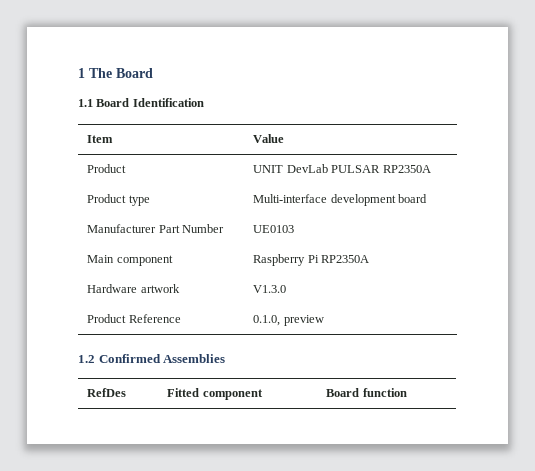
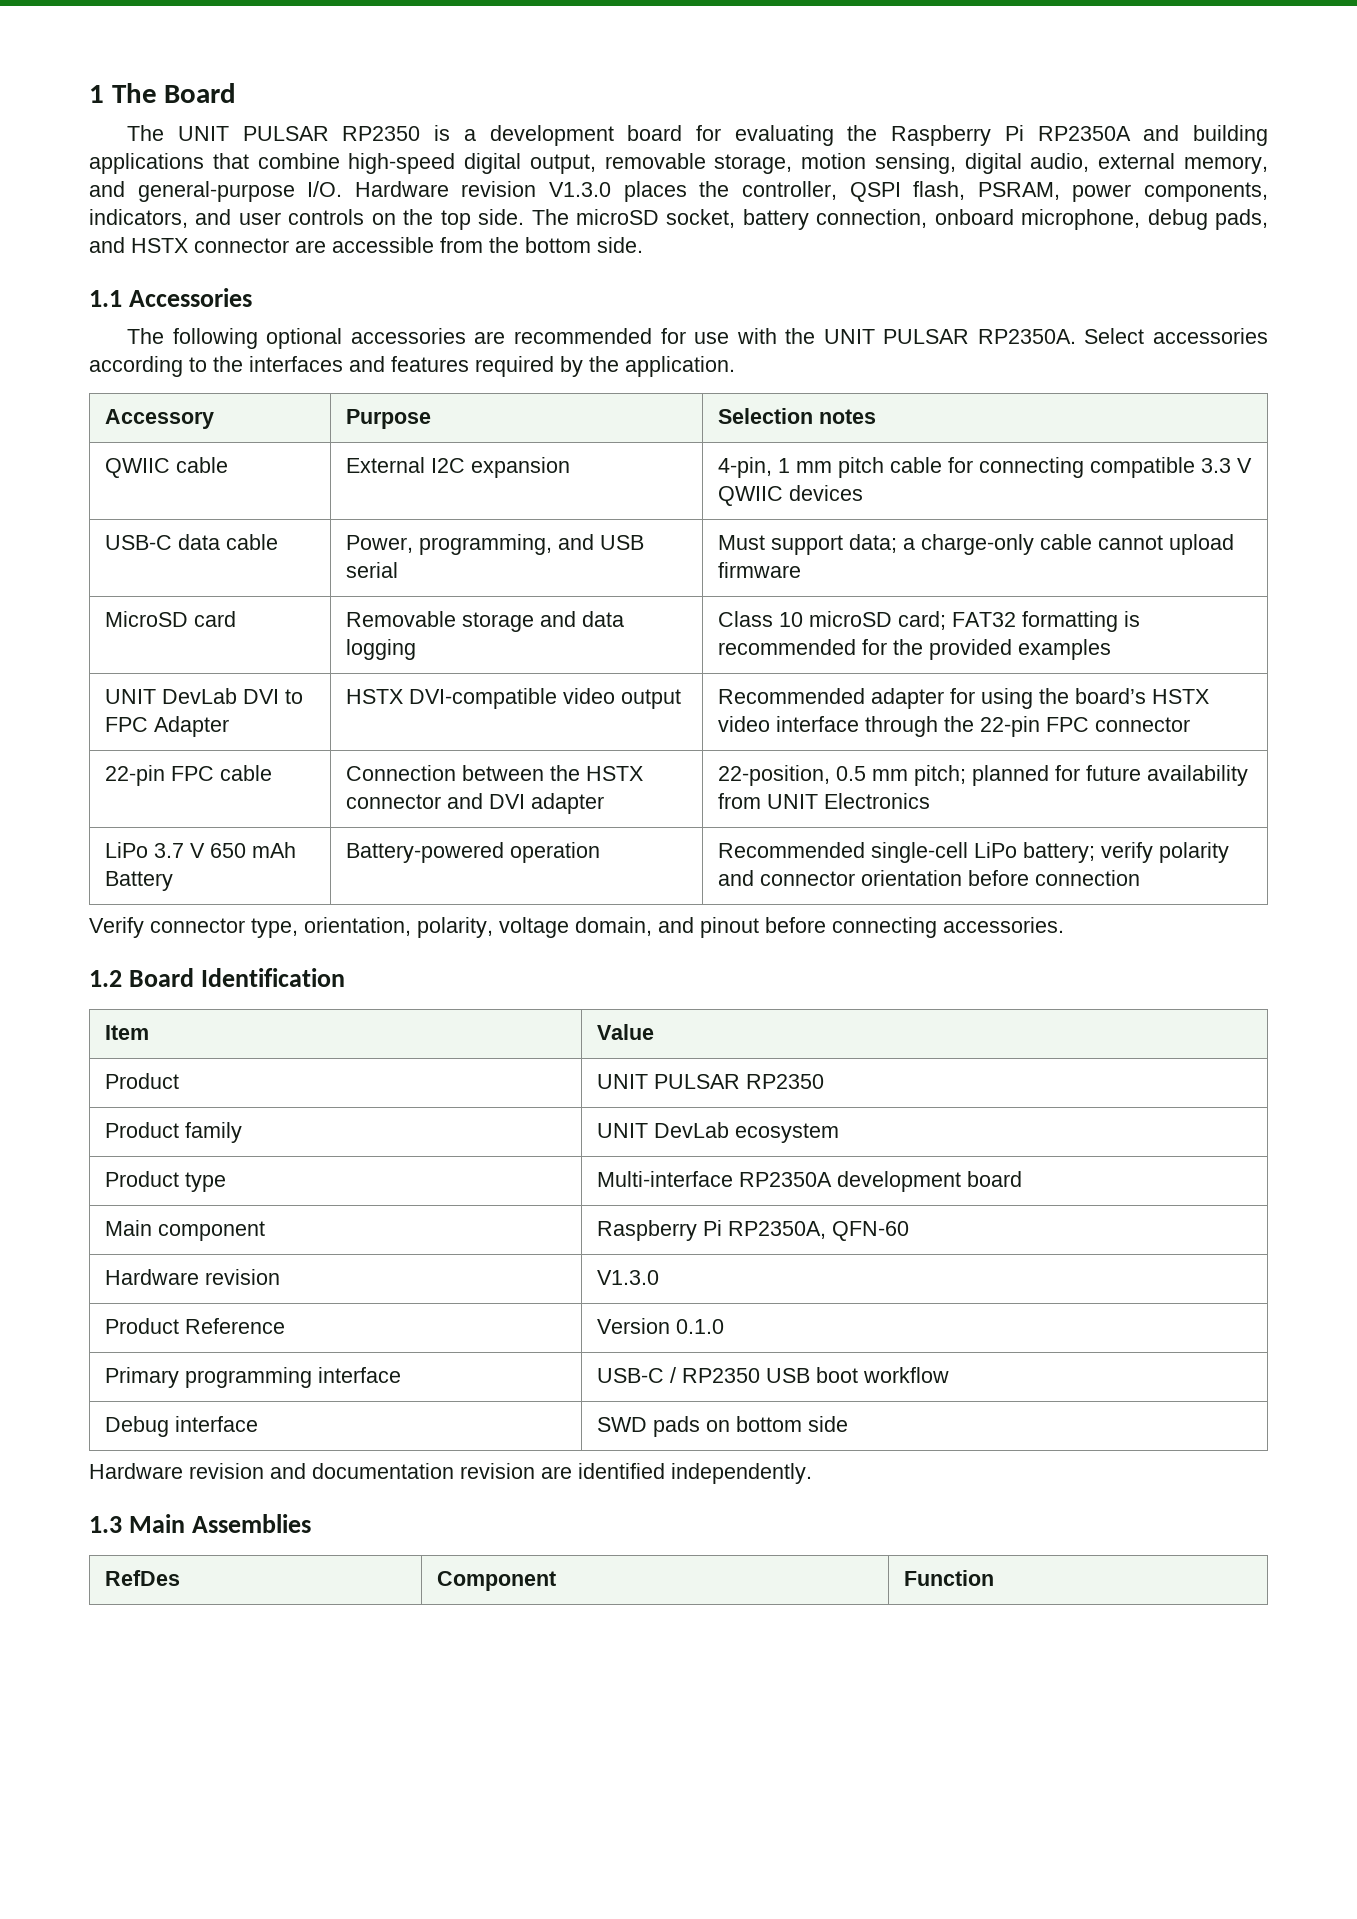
- 1.1 Board Identification
+ The UNIT PULSAR RP2350 is a development board for evaluating the Raspberry Pi RP2350A and building applications that combine high-speed digital output, removable storage, motion sensing, digital audio, external memory, and general-purpose I/O. Hardware revision V1.3.0 places the controller, QSPI flash, PSRAM, power components, indicators, and user controls on the top side. The microSD socket, battery connection, onboard microphone, debug pads, and HSTX connector are accessible from the bottom side.
+ 1.1 Accessories
+ The following optional accessories are recommended for use with the UNIT PULSAR RP2350A. Select accessories according to the interfaces and features required by the application.
+ Accessory | Purpose | Selection notes
+ QWIIC cable | External I2C expansion | 4-pin, 1 mm pitch cable for connecting compatible 3.3 V QWIIC devices
+ USB-C data cable | Power, programming, and USB serial | Must support data; a charge-only cable cannot upload firmware
+ MicroSD card | Removable storage and data logging | Class 10 microSD card; FAT32 formatting is recommended for the provided examples
+ UNIT DevLab DVI to FPC Adapter | HSTX DVI-compatible video output | Recommended adapter for using the board’s HSTX video interface through the 22-pin FPC connector
+ 22-pin FPC cable | Connection between the HSTX connector and DVI adapter | 22-position, 0.5 mm pitch; planned for future availability from UNIT Electronics
+ LiPo 3.7 V 650 mAh Battery | Battery-powered operation | Recommended single-cell LiPo battery; verify polarity and connector orientation before connection
+ Verify connector type, orientation, polarity, voltage domain, and pinout before connecting accessories.
+ 1.2 Board Identification
- Product | UNIT DevLab PULSAR RP2350A
+ Product | UNIT PULSAR RP2350
+ Product family | UNIT DevLab ecosystem
- Product type | Multi-interface development board
- Manufacturer Part Number | UE0103
+ Product type | Multi-interface RP2350A development board
- Main component | Raspberry Pi RP2350A
- Hardware artwork | V1.3.0
+ Main component | Raspberry Pi RP2350A, QFN-60
+ Hardware revision | V1.3.0
- Product Reference | 0.1.0, preview
- 1.2 Confirmed Assemblies
- RefDes | Fitted component | Board function
+ Product Reference | Version 0.1.0
+ Primary programming interface | USB-C / RP2350 USB boot workflow
+ Debug interface | SWD pads on bottom side
+ Hardware revision and documentation revision are identified independently.
+ 1.3 Main Assemblies
+ RefDes | Component | Function

